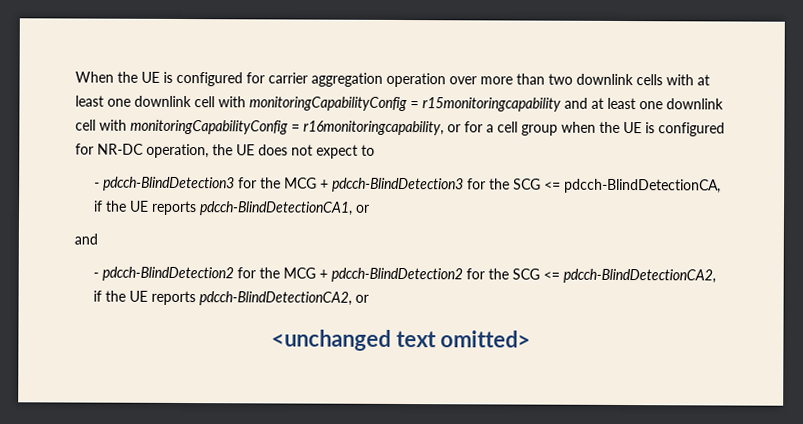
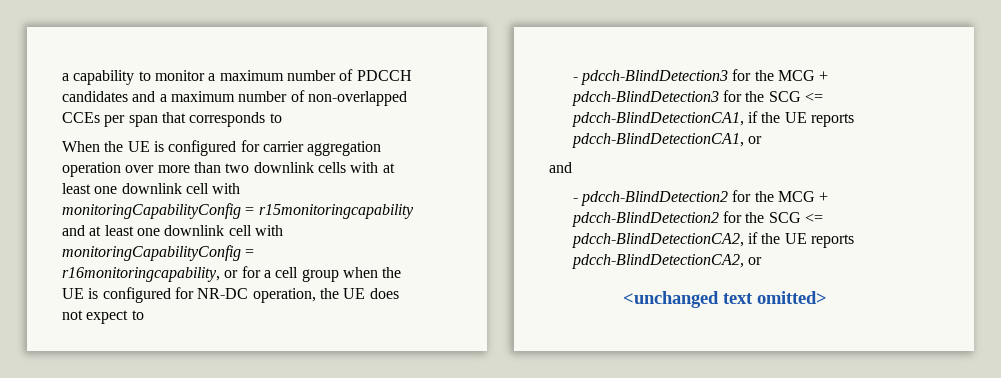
+ a capability to monitor a maximum number of PDCCH candidates and a maximum number of non-overlapped CCEs per span that corresponds to
- - pdcch-BlindDetection3 for the MCG + pdcch-BlindDetection3 for the SCG <= pdcch-BlindDetectionCA, if the UE reports pdcch-BlindDetectionCA1, or
+ - pdcch-BlindDetection3 for the MCG + pdcch-BlindDetection3 for the SCG <= pdcch-BlindDetectionCA1, if the UE reports pdcch-BlindDetectionCA1, or

